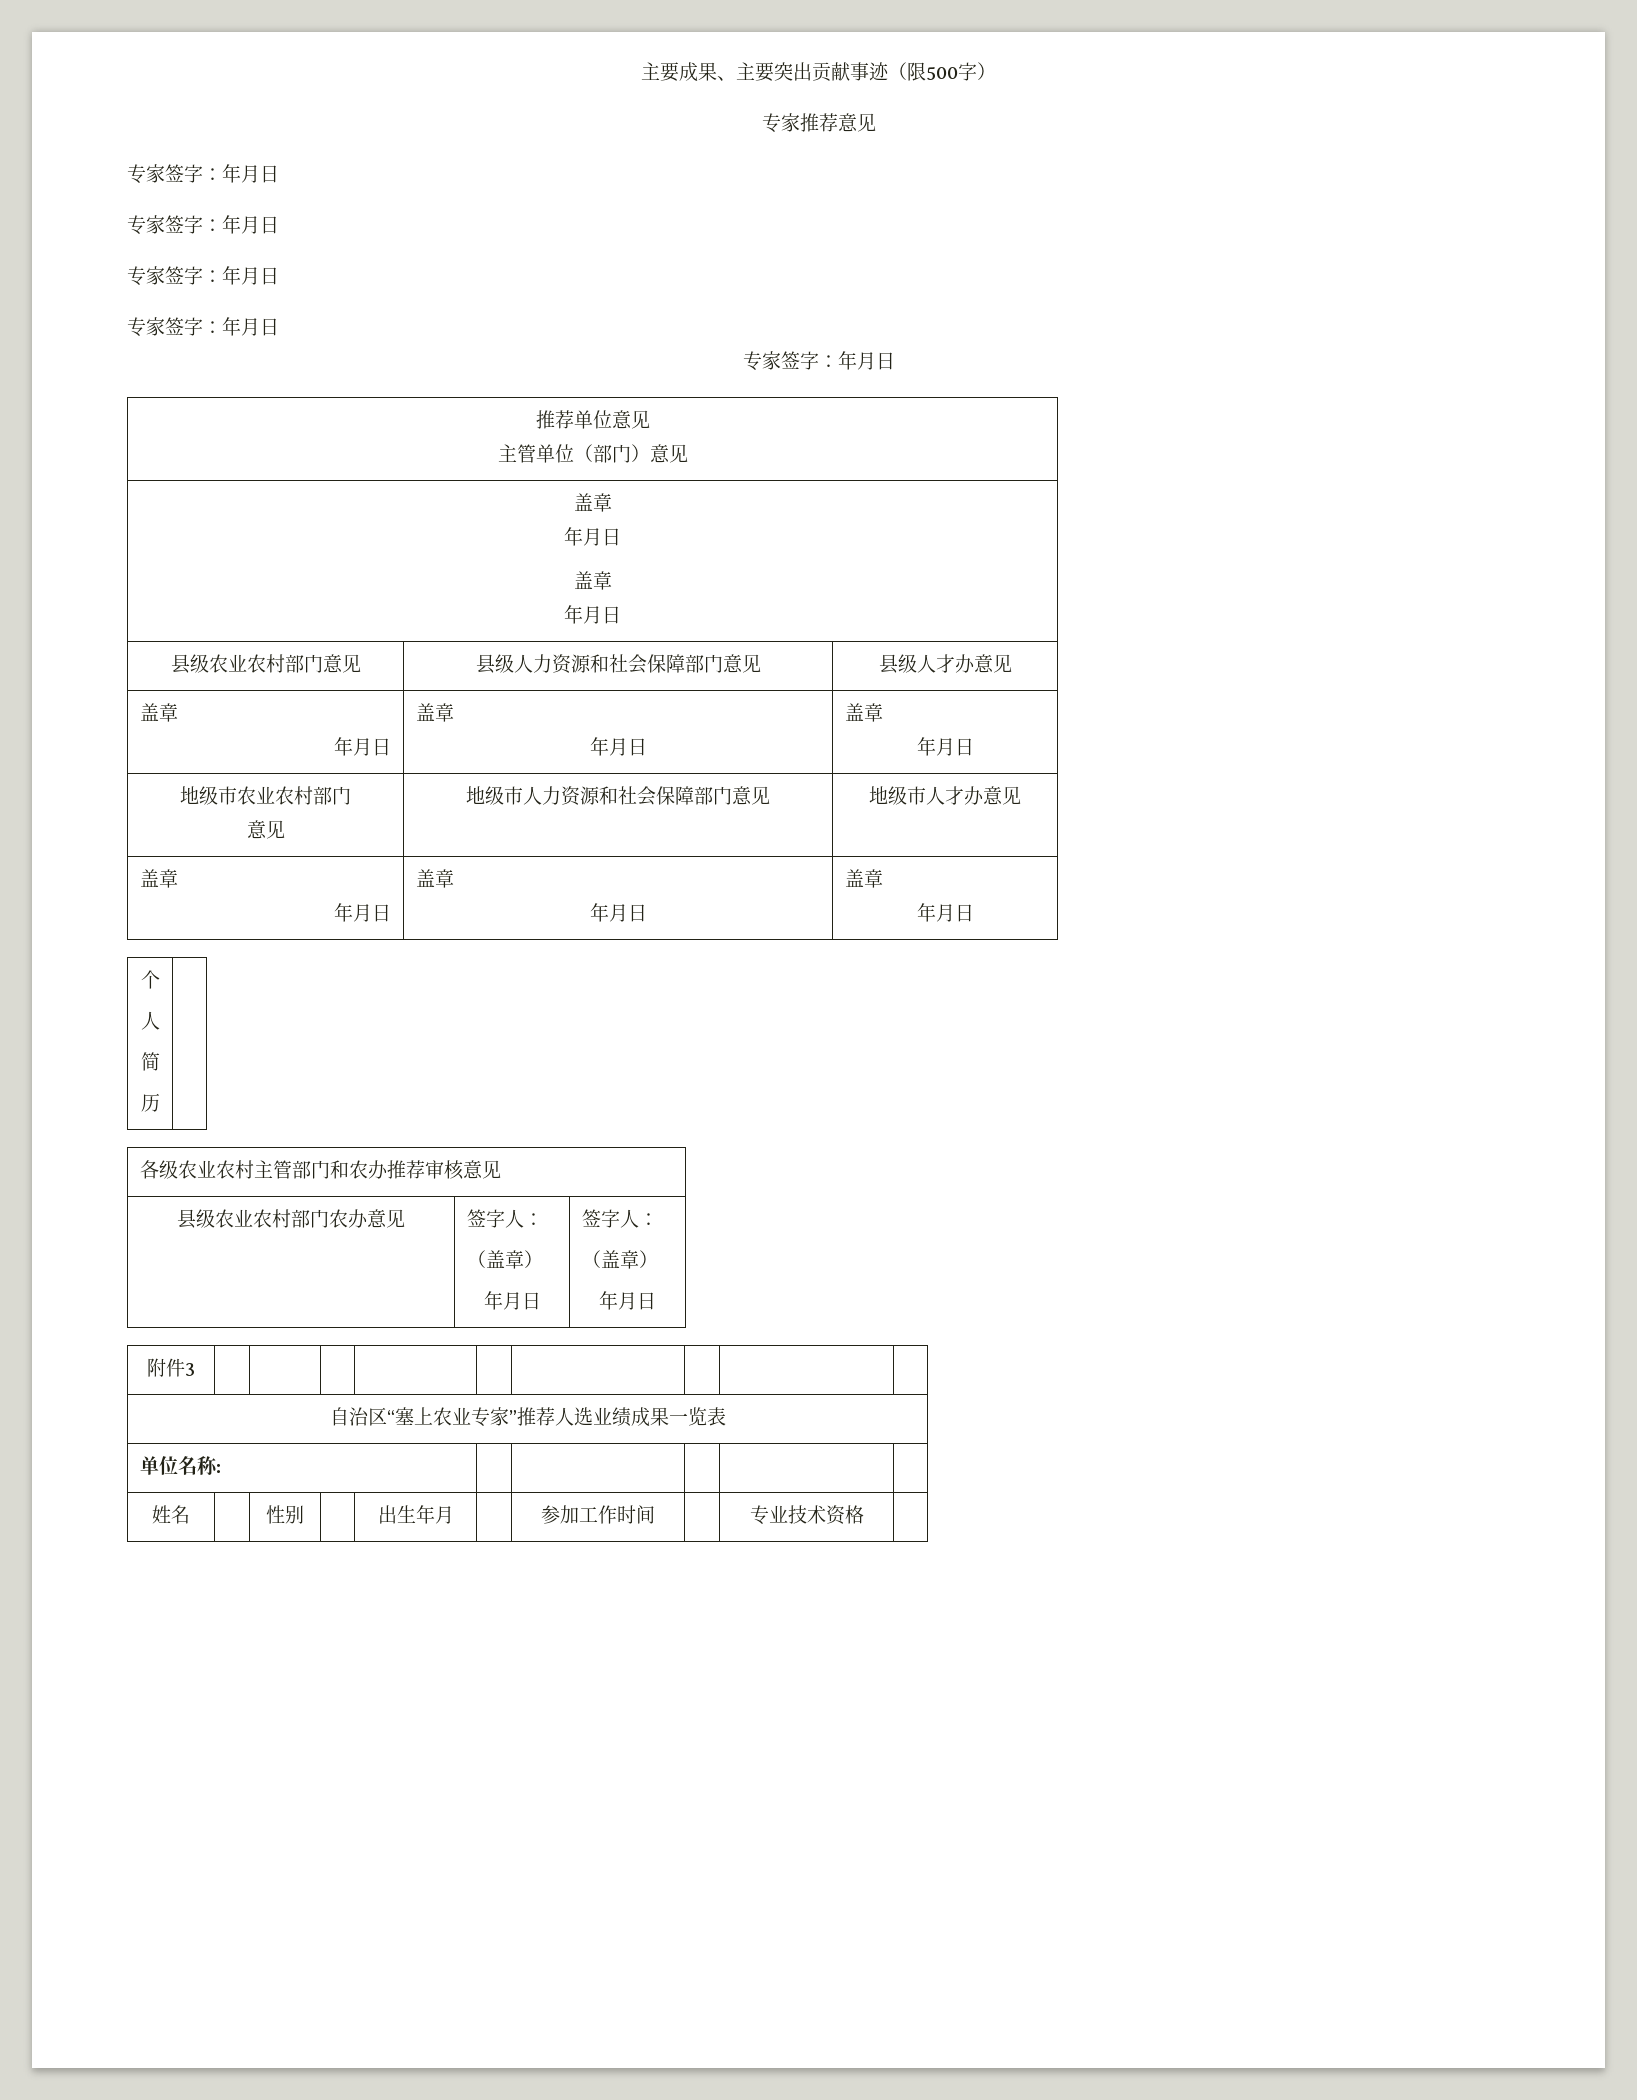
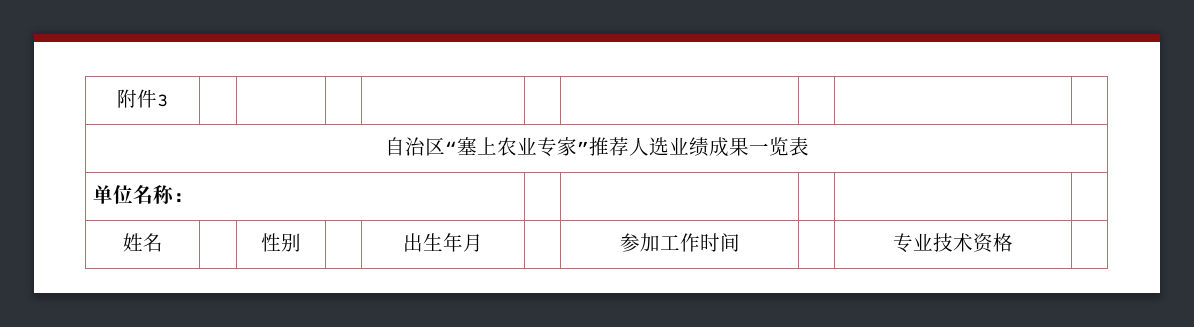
- 主要成果、主要突出贡献事迹（限500字）
- 专家推荐意见
- 专家签字：年月日
- 专家签字：年月日
- 专家签字：年月日
- 专家签字：年月日
- 专家签字：年月日
- 推荐单位意见
- 主管单位（部门）意见
- 盖章
- 年月日
- 盖章
- 年月日
- 县级农业农村部门意见 | 县级人力资源和社会保障部门意见 | 县级人才办意见
- 盖章
- 年月日 | 盖章
- 年月日 | 盖章
- 年月日
- 地级市农业农村部门
- 意见 | 地级市人力资源和社会保障部门意见 | 地级市人才办意见
- 盖章
- 年月日 | 盖章
- 年月日 | 盖章
- 年月日
- 个
- 人
- 简
- 历 |
- 各级农业农村主管部门和农办推荐审核意见
- 县级农业农村部门农办意见 | 签字人：
- （盖章）
- 年月日 | 签字人：
- （盖章）
- 年月日

